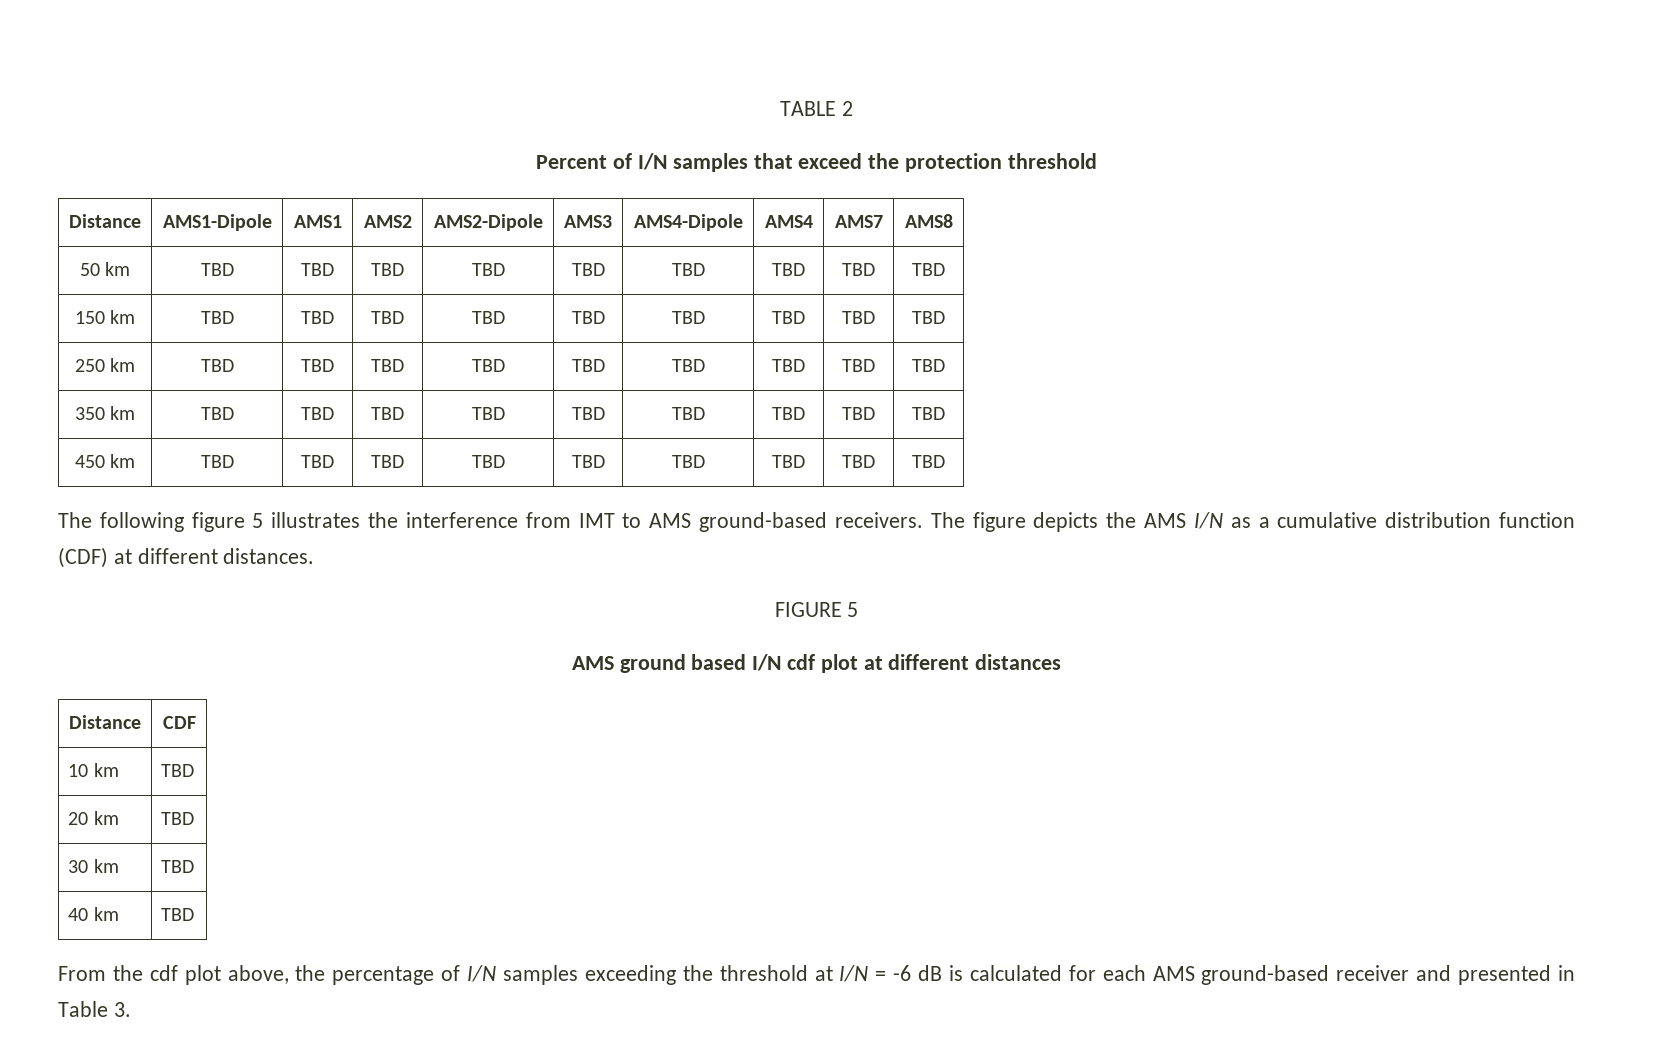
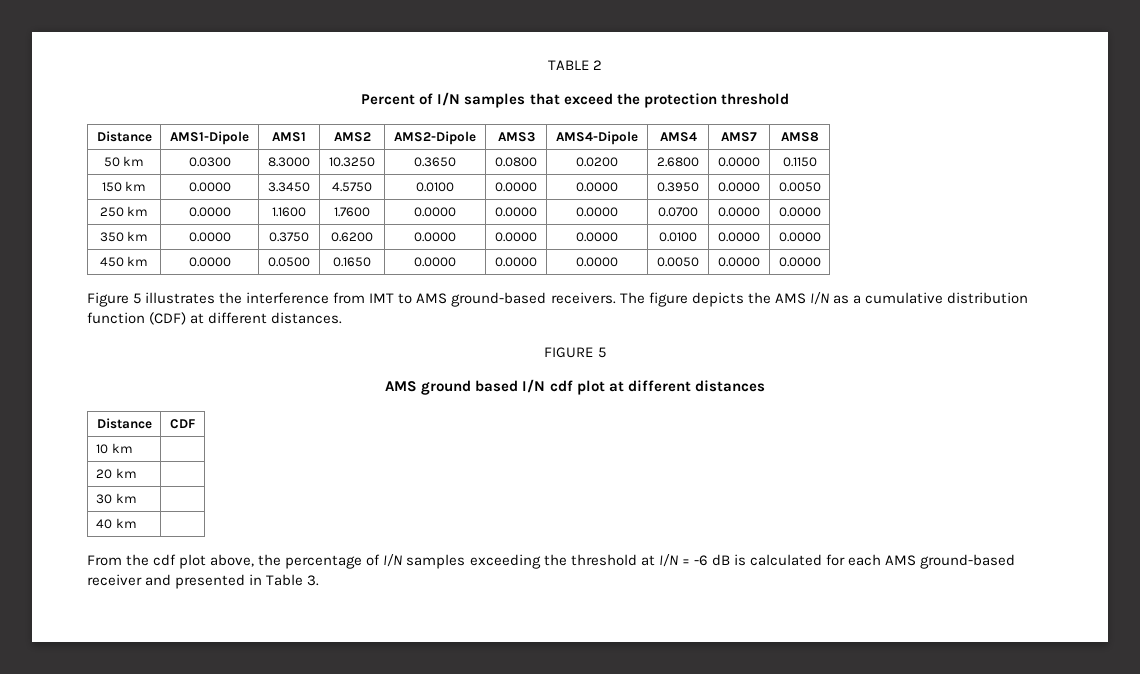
- 50 km | TBD | TBD | TBD | TBD | TBD | TBD | TBD | TBD | TBD
- 150 km | TBD | TBD | TBD | TBD | TBD | TBD | TBD | TBD | TBD
- 250 km | TBD | TBD | TBD | TBD | TBD | TBD | TBD | TBD | TBD
- 350 km | TBD | TBD | TBD | TBD | TBD | TBD | TBD | TBD | TBD
- 450 km | TBD | TBD | TBD | TBD | TBD | TBD | TBD | TBD | TBD
- The following figure 5 illustrates the interference from IMT to AMS ground-based receivers.
+ 50 km | 0.0300 | 8.3000 | 10.3250 | 0.3650 | 0.0800 | 0.0200 | 2.6800 | 0.0000 | 0.1150
+ 150 km | 0.0000 | 3.3450 | 4.5750 | 0.0100 | 0.0000 | 0.0000 | 0.3950 | 0.0000 | 0.0050
+ 250 km | 0.0000 | 1.1600 | 1.7600 | 0.0000 | 0.0000 | 0.0000 | 0.0700 | 0.0000 | 0.0000
+ 350 km | 0.0000 | 0.3750 | 0.6200 | 0.0000 | 0.0000 | 0.0000 | 0.0100 | 0.0000 | 0.0000
+ 450 km | 0.0000 | 0.0500 | 0.1650 | 0.0000 | 0.0000 | 0.0000 | 0.0050 | 0.0000 | 0.0000
+ Figure 5 illustrates the interference from IMT to AMS ground-based receivers.
- 10 km | TBD
+ 10 km |
- 20 km | TBD
+ 20 km |
- 30 km | TBD
+ 30 km |
- 40 km | TBD
+ 40 km |

